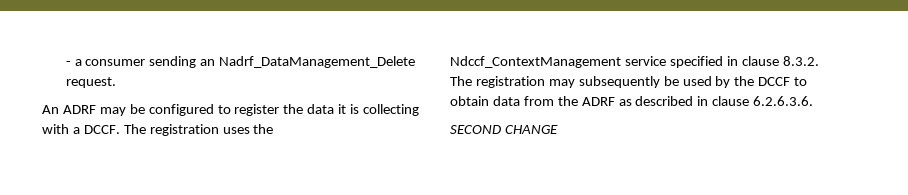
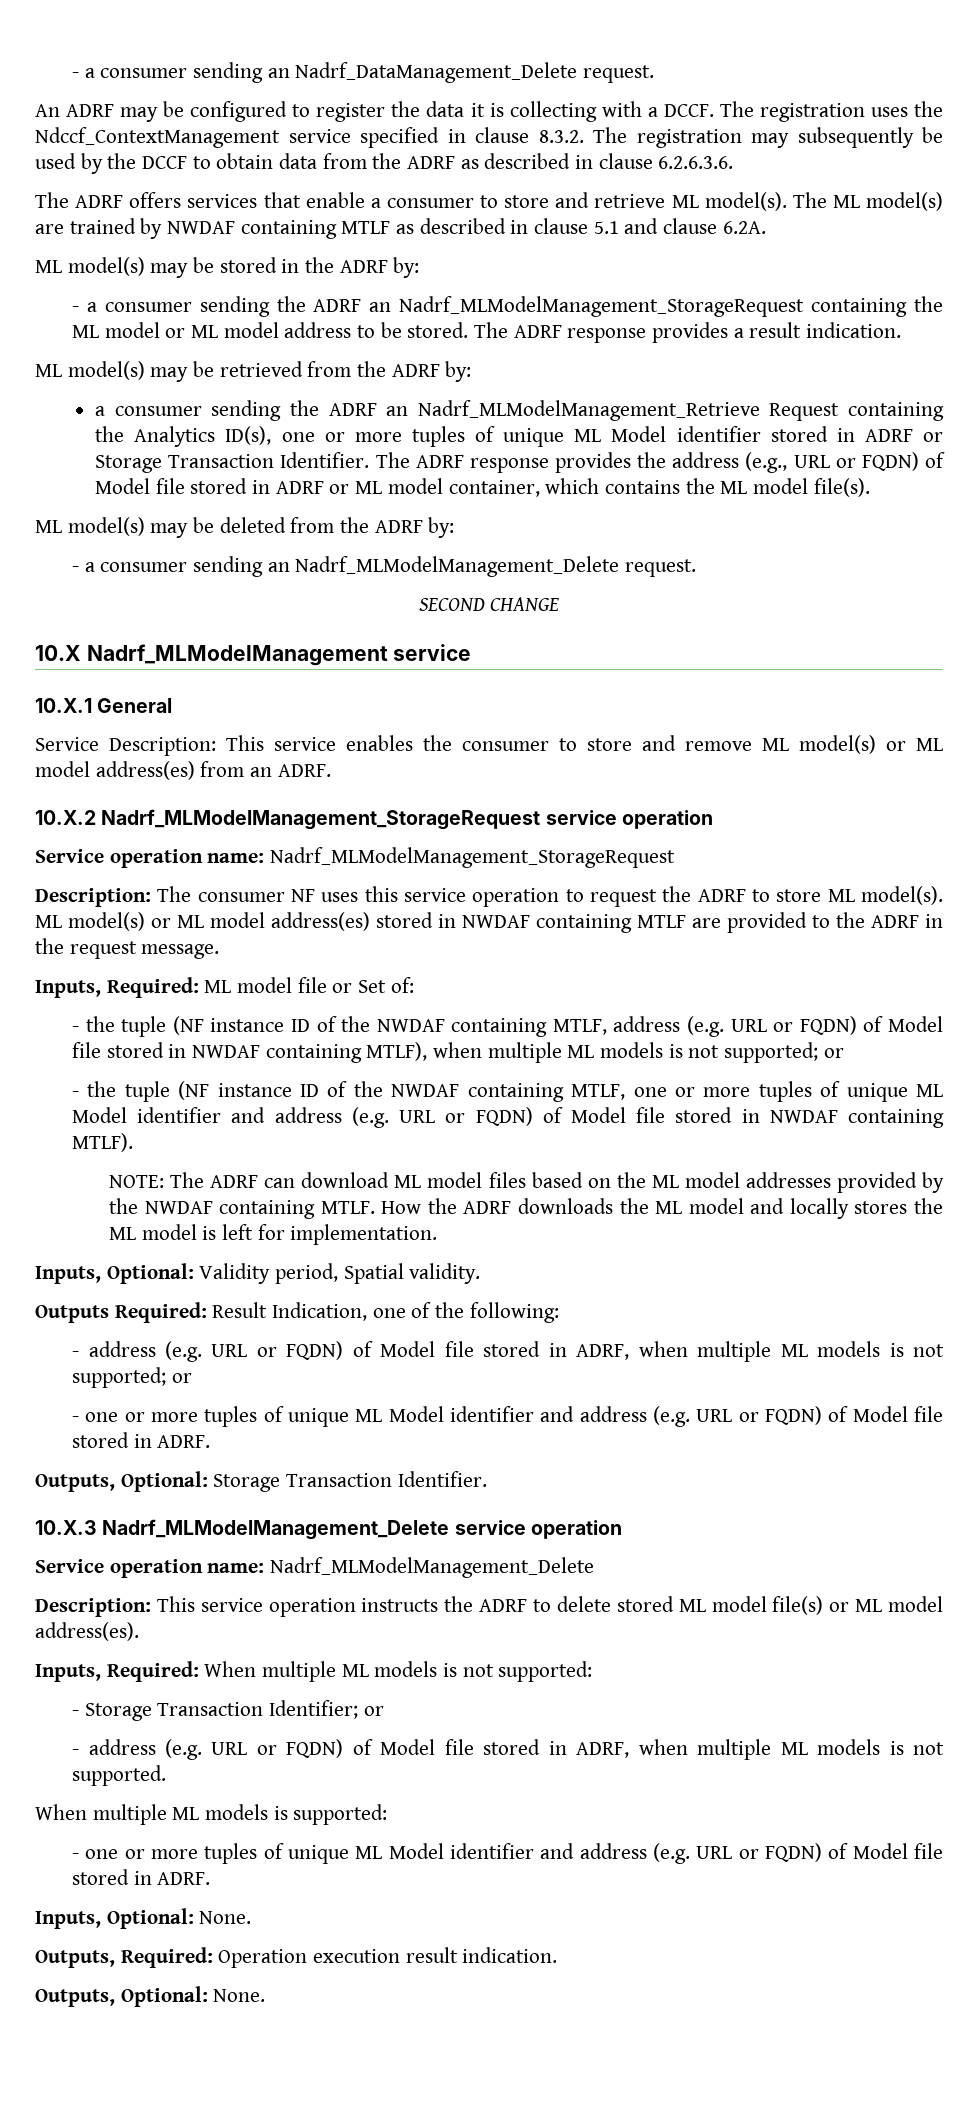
+ The ADRF offers services that enable a consumer to store and retrieve ML model(s). The ML model(s) are trained by NWDAF containing MTLF as described in clause 5.1 and clause 6.2A.
+ ML model(s) may be stored in the ADRF by:
+ - a consumer sending the ADRF an Nadrf_MLModelManagement_StorageRequest containing the ML model or ML model address to be stored. The ADRF response provides a result indication.
+ ML model(s) may be retrieved from the ADRF by:
+ a consumer sending the ADRF an Nadrf_MLModelManagement_Retrieve Request containing the Analytics ID(s), one or more tuples of unique ML Model identifier stored in ADRF or Storage Transaction Identifier. The ADRF response provides the address (e.g., URL or FQDN) of Model file stored in ADRF or ML model container, which contains the ML model file(s).
+ ML model(s) may be deleted from the ADRF by:
+ - a consumer sending an Nadrf_MLModelManagement_Delete request.
  SECOND CHANGE
+ 10.X Nadrf_MLModelManagement service
+ 10.X.1 General
+ Service Description: This service enables the consumer to store and remove ML model(s) or ML model address(es) from an ADRF.
+ 10.X.2 Nadrf_MLModelManagement_StorageRequest service operation
+ Service operation name: Nadrf_MLModelManagement_StorageRequest
+ Description: The consumer NF uses this service operation to request the ADRF to store ML model(s). ML model(s) or ML model address(es) stored in NWDAF containing MTLF are provided to the ADRF in the request message.
+ Inputs, Required: ML model file or Set of:
+ - the tuple (NF instance ID of the NWDAF containing MTLF, address (e.g. URL or FQDN) of Model file stored in NWDAF containing MTLF), when multiple ML models is not supported; or
+ - the tuple (NF instance ID of the NWDAF containing MTLF, one or more tuples of unique ML Model identifier and address (e.g. URL or FQDN) of Model file stored in NWDAF containing MTLF).
+ NOTE: The ADRF can download ML model files based on the ML model addresses provided by the NWDAF containing MTLF. How the ADRF downloads the ML model and locally stores the ML model is left for implementation.
+ Inputs, Optional: Validity period, Spatial validity.
+ Outputs Required: Result Indication, one of the following:
+ - address (e.g. URL or FQDN) of Model file stored in ADRF, when multiple ML models is not supported; or
+ - one or more tuples of unique ML Model identifier and address (e.g. URL or FQDN) of Model file stored in ADRF.
+ Outputs, Optional: Storage Transaction Identifier.
+ 10.X.3 Nadrf_MLModelManagement_Delete service operation
+ Service operation name: Nadrf_MLModelManagement_Delete
+ Description: This service operation instructs the ADRF to delete stored ML model file(s) or ML model address(es).
+ Inputs, Required: When multiple ML models is not supported:
+ - Storage Transaction Identifier; or
+ - address (e.g. URL or FQDN) of Model file stored in ADRF, when multiple ML models is not supported.
+ When multiple ML models is supported:
+ - one or more tuples of unique ML Model identifier and address (e.g. URL or FQDN) of Model file stored in ADRF.
+ Inputs, Optional: None.
+ Outputs, Required: Operation execution result indication.
+ Outputs, Optional: None.

